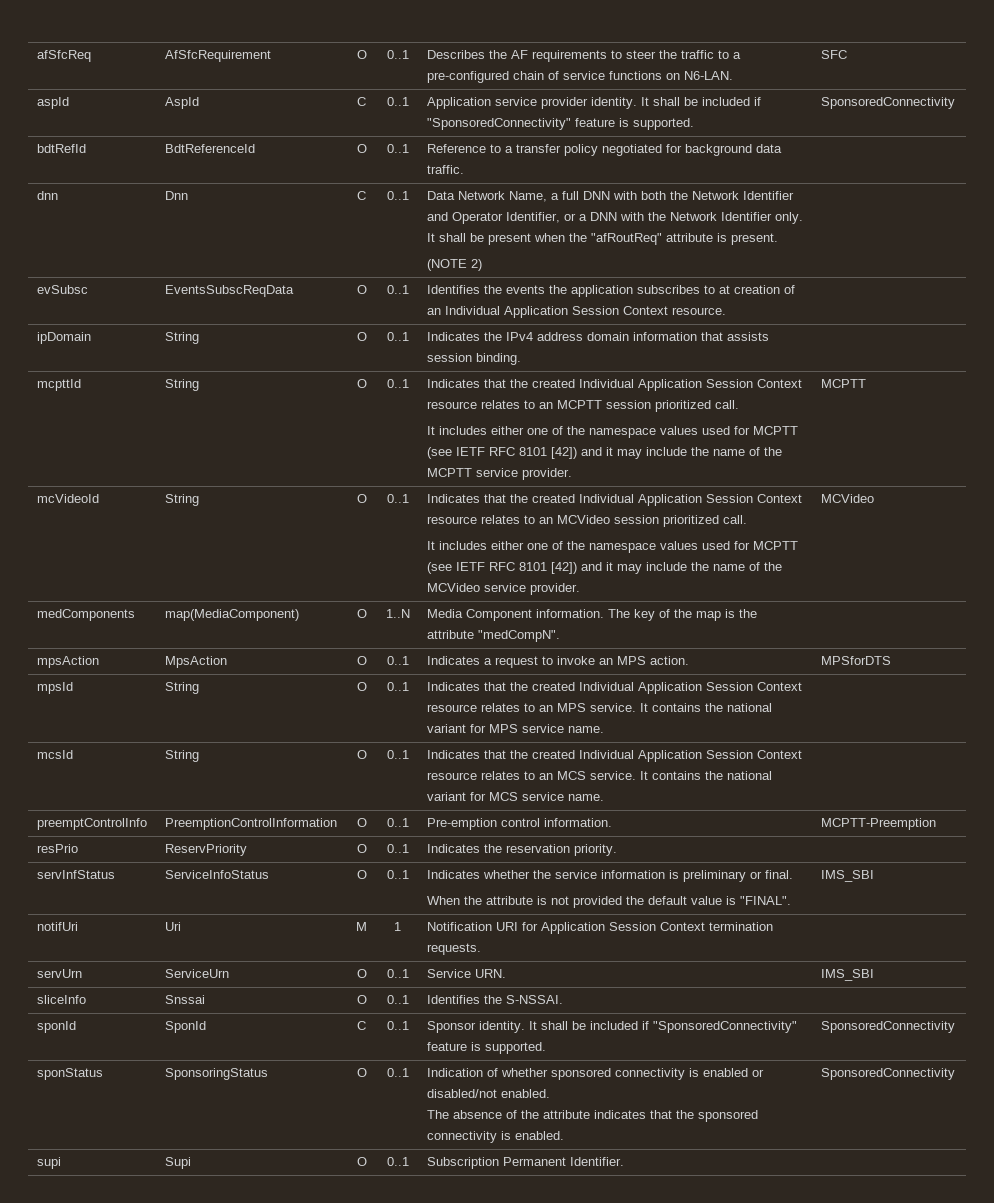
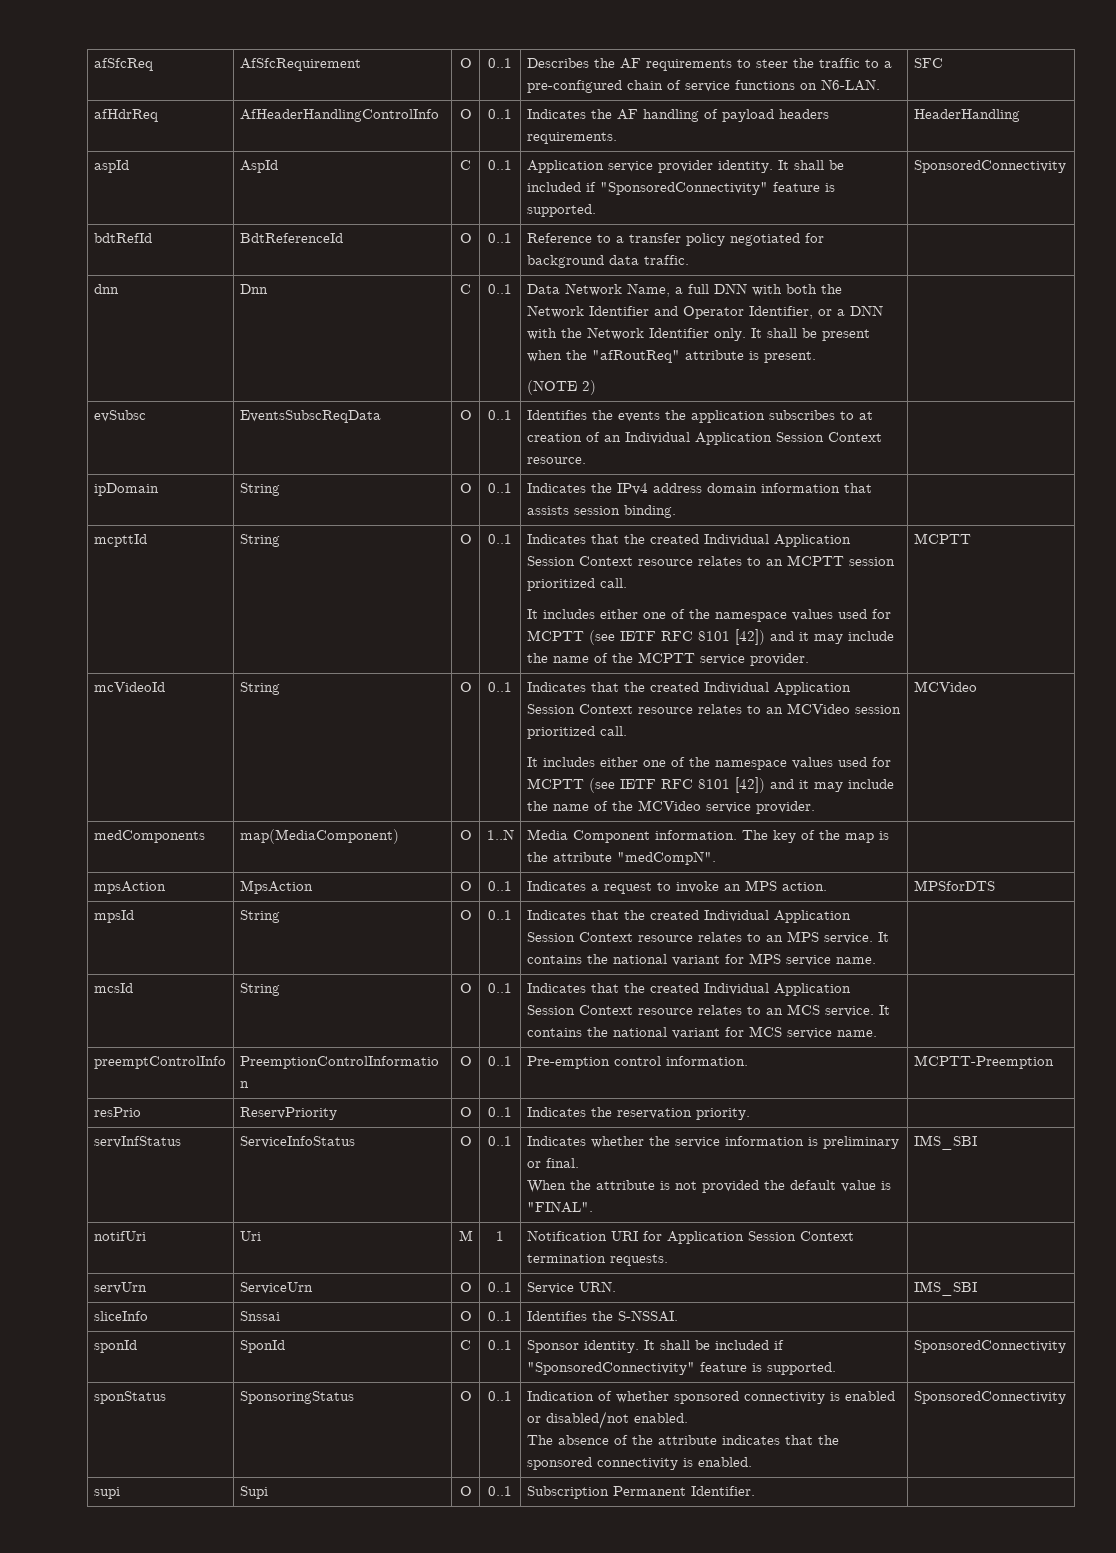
+ afHdrReq | AfHeaderHandlingControlInfo | O | 0..1 | Indicates the AF handling of payload headers requirements. | HeaderHandling

